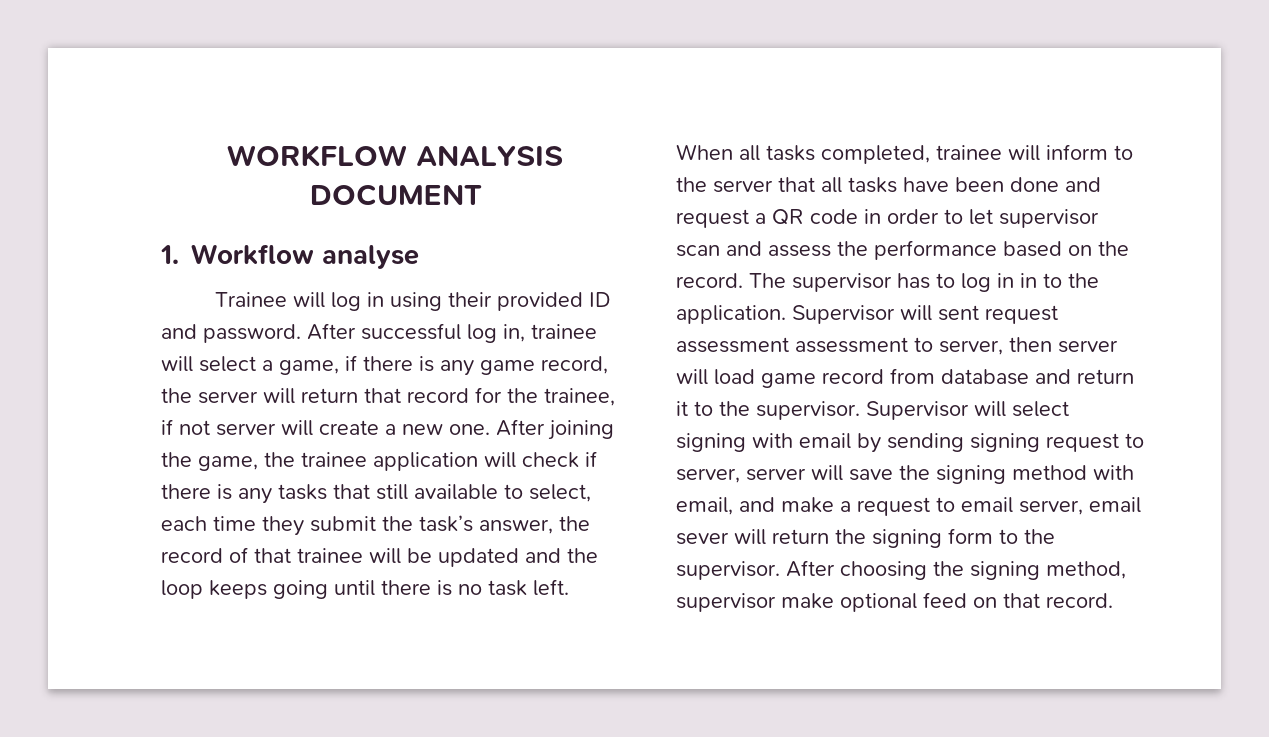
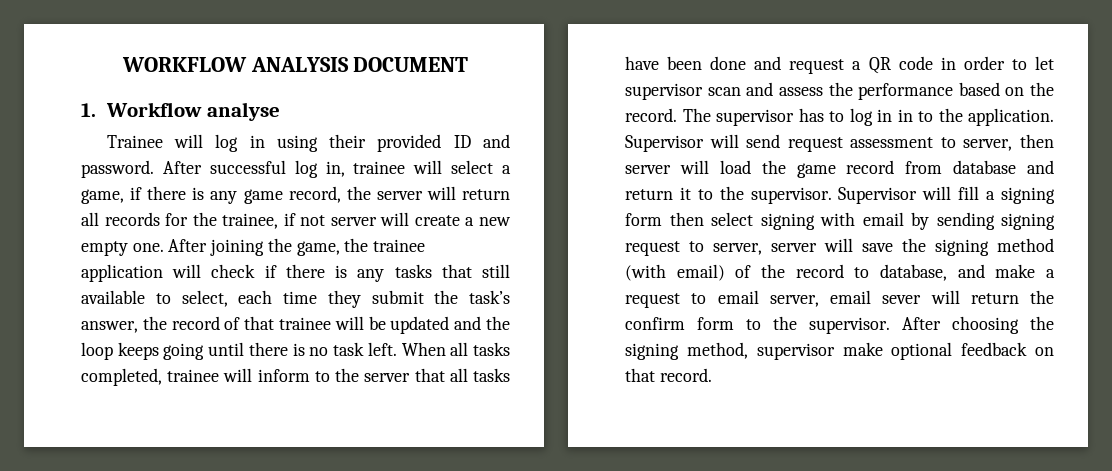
- After successful log in, trainee will select a game, if there is any game record, the server will return that record for the trainee, if not server will create a new one.
+ After successful log in, trainee will select a game, if there is any game record, the server will return all records for the trainee, if not server will create a new empty one.
- Supervisor will sent request assessment assessment to server, then server will load game record from database and return it to the supervisor.
+ Supervisor will send request assessment to server, then server will load the game record from database and return it to the supervisor.
- Supervisor will select signing with email by sending signing request to server, server will save the signing method with email, and make a request to email server, email sever will return the signing form to the supervisor.
+ Supervisor will fill a signing form then select signing with email by sending signing request to server, server will save the signing method (with email) of the record to database, and make a request to email server, email sever will return the confirm form to the supervisor.
- After choosing the signing method, supervisor make optional feed on that record.
+ After choosing the signing method, supervisor make optional feedback on that record.

